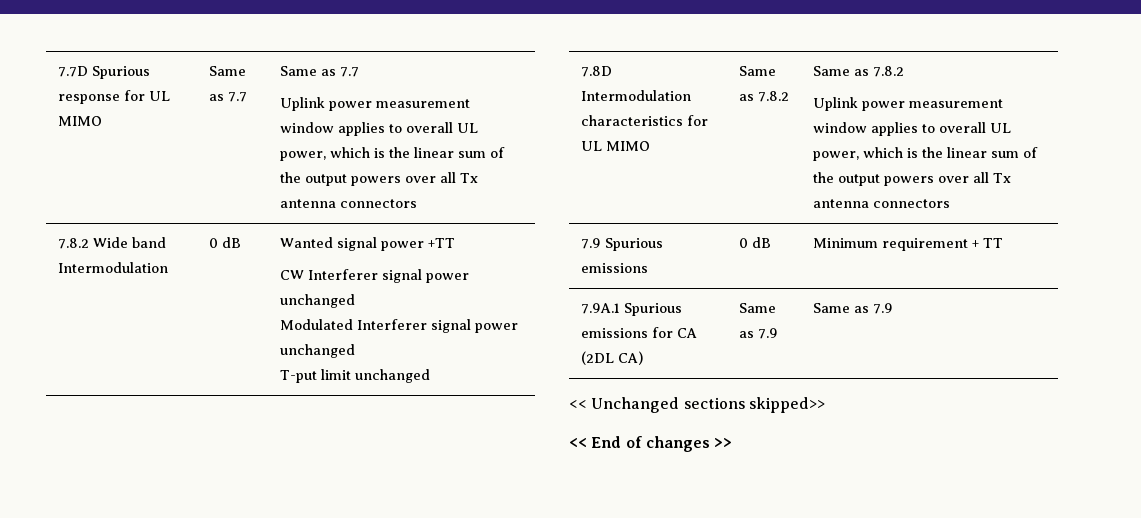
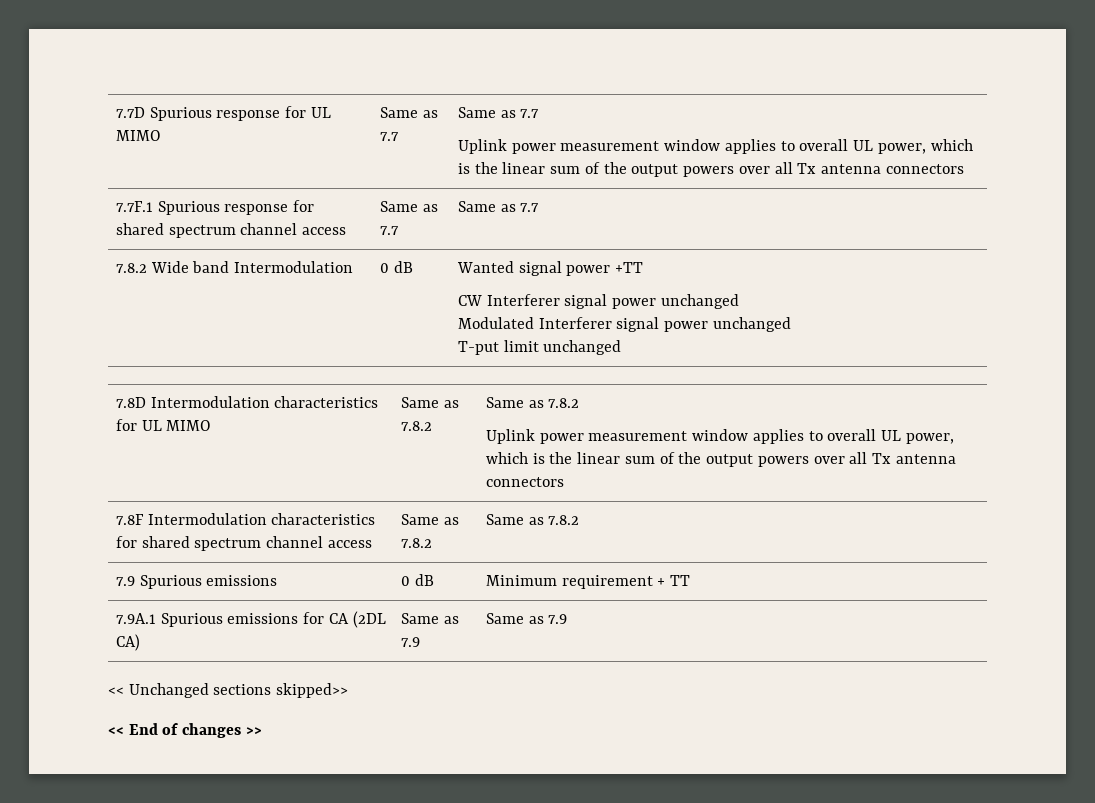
+ 7.7F.1 Spurious response for shared spectrum channel access | Same as 7.7 | Same as 7.7
+ 7.8F Intermodulation characteristics for shared spectrum channel access | Same as 7.8.2 | Same as 7.8.2

